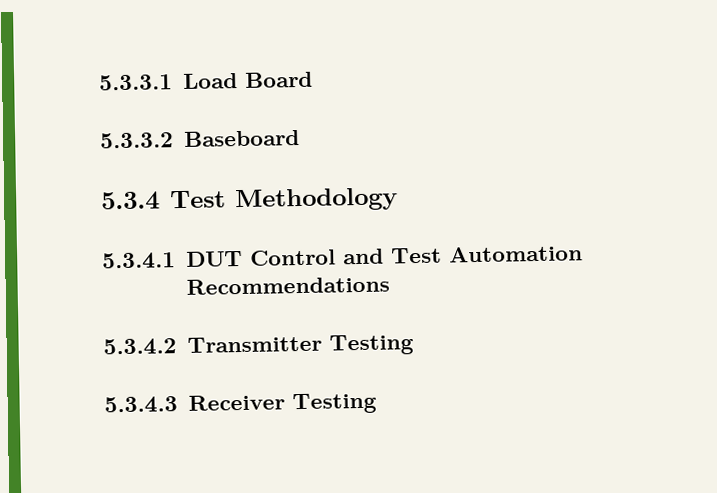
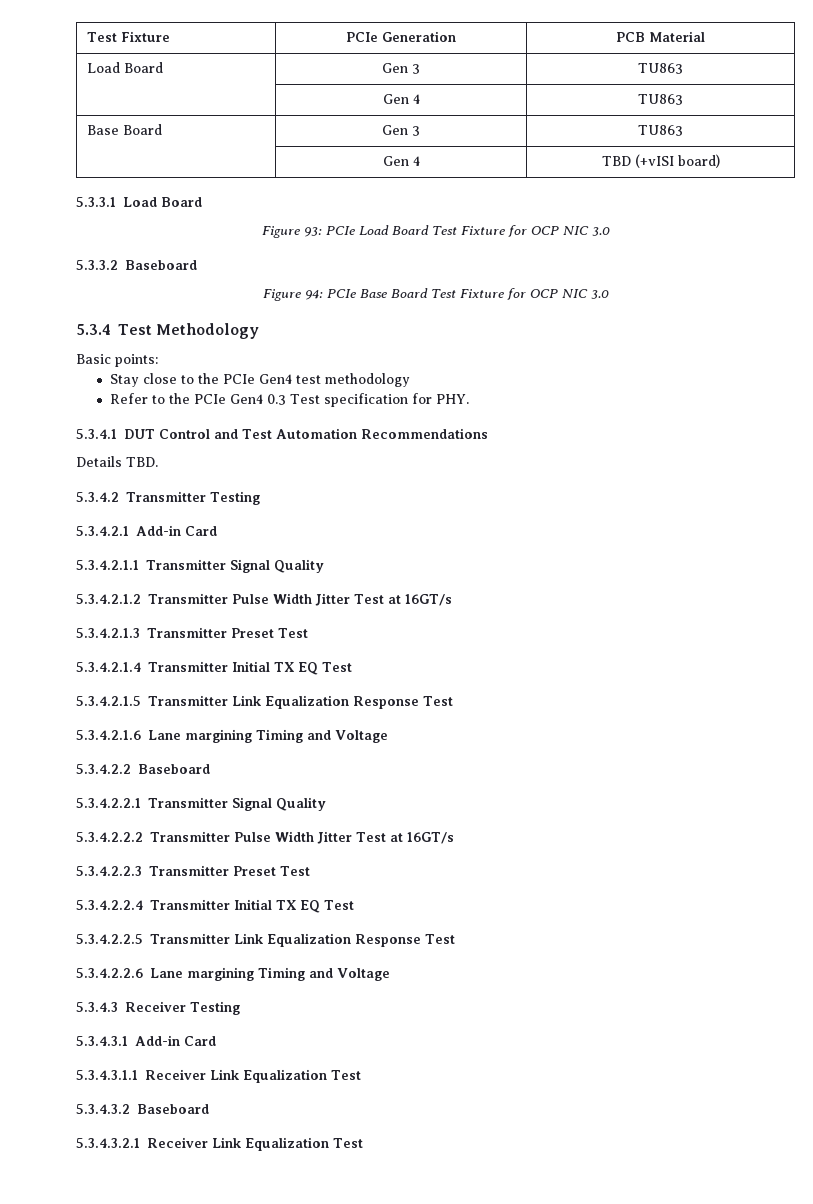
+ Test Fixture | PCIe Generation | PCB Material
+ Load Board | Gen 3 | TU863
+ | Gen 4 | TU863
+ Base Board | Gen 3 | TU863
+ | Gen 4 | TBD (+vISI board)
  5.3.3.1 Load Board
+ Figure 93: PCIe Load Board Test Fixture for OCP NIC 3.0
  5.3.3.2 Baseboard
+ Figure 94: PCIe Base Board Test Fixture for OCP NIC 3.0
  5.3.4 Test Methodology
+ Basic points:
+ Stay close to the PCIe Gen4 test methodology
+ Refer to the PCIe Gen4 0.3 Test specification for PHY.
+ Details TBD.
+ 5.3.4.2.1 Add-in Card
+ 5.3.4.2.1.1 Transmitter Signal Quality
+ 5.3.4.2.1.2 Transmitter Pulse Width Jitter Test at 16GT/s
+ 5.3.4.2.1.3 Transmitter Preset Test
+ 5.3.4.2.1.4 Transmitter Initial TX EQ Test
+ 5.3.4.2.1.5 Transmitter Link Equalization Response Test
+ 5.3.4.2.1.6 Lane margining Timing and Voltage
+ 5.3.4.2.2 Baseboard
+ 5.3.4.2.2.1 Transmitter Signal Quality
+ 5.3.4.2.2.2 Transmitter Pulse Width Jitter Test at 16GT/s
+ 5.3.4.2.2.3 Transmitter Preset Test
+ 5.3.4.2.2.4 Transmitter Initial TX EQ Test
+ 5.3.4.2.2.5 Transmitter Link Equalization Response Test
+ 5.3.4.2.2.6 Lane margining Timing and Voltage
  5.3.4.3 Receiver Testing
+ 5.3.4.3.1 Add-in Card
+ 5.3.4.3.1.1 Receiver Link Equalization Test
+ 5.3.4.3.2 Baseboard
+ 5.3.4.3.2.1 Receiver Link Equalization Test

